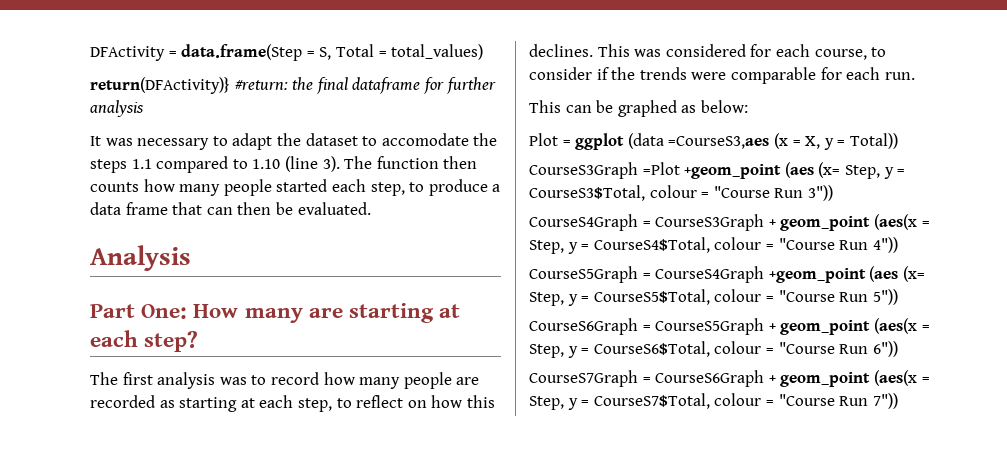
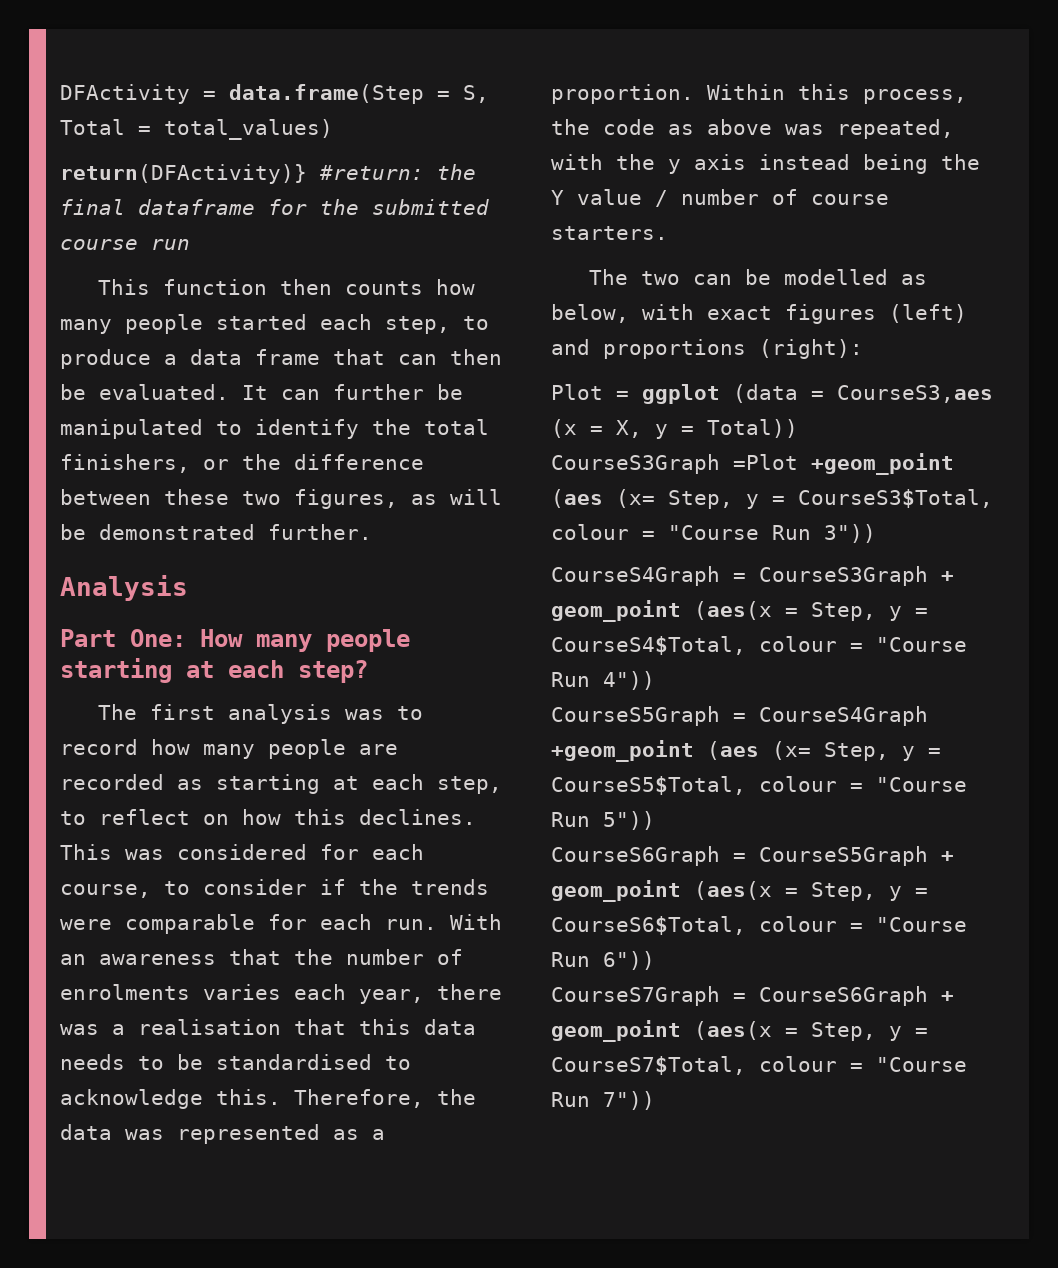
- return(DFActivity)} #return: the final dataframe for further analysis
- It was necessary to adapt the dataset to accomodate the steps 1.1 compared to 1.10 (line 3). The function then counts how many people started each step, to produce a data frame that can then be evaluated.
+ return(DFActivity)} #return: the final dataframe for the submitted course run
+ This function then counts how many people started each step, to produce a data frame that can then be evaluated. It can further be manipulated to identify the total finishers, or the difference between these two figures, as will be demonstrated further.
- Part One: How many are starting at each step?
+ Part One: How many people starting at each step?
- This was considered for each course, to consider if the trends were comparable for each run.
- This can be graphed as below:
+ This was considered for each course, to consider if the trends were comparable for each run. With an awareness that the number of enrolments varies each year, there was a realisation that this data needs to be standardised to acknowledge this. Therefore, the data was represented as a proportion. Within this process, the code as above was repeated, with the y axis instead being the Y value / number of course starters.
+ The two can be modelled as below, with exact figures (left) and proportions (right):
- Plot = ggplot (data =CourseS3,aes (x = X, y = Total))
+ Plot = ggplot (data = CourseS3,aes (x = X, y = Total))

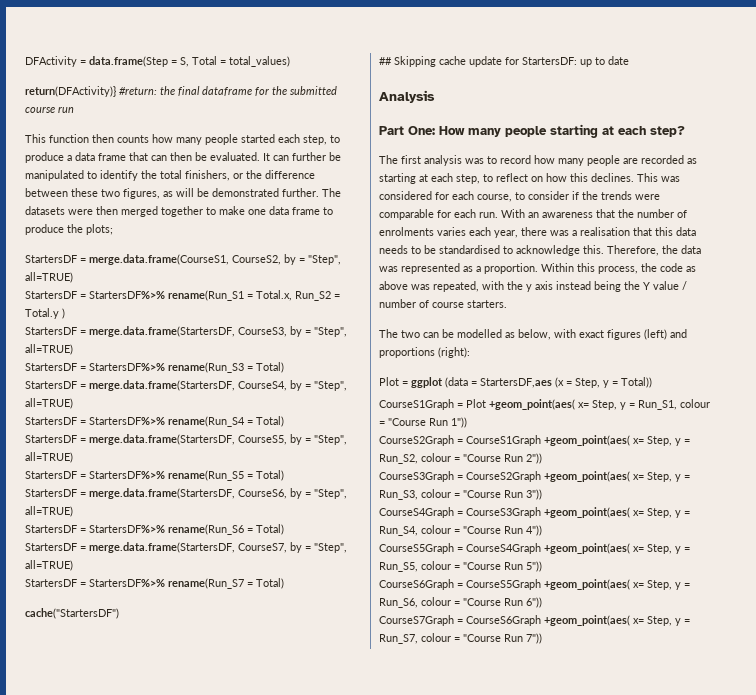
+ The datasets were then merged together to make one data frame to produce the plots;
+ StartersDF = merge.data.frame(CourseS1, CourseS2, by = "Step", all=TRUE)
+ StartersDF = StartersDF%>% rename(Run_S1 = Total.x, Run_S2 = Total.y )
+ StartersDF = merge.data.frame(StartersDF, CourseS3, by = "Step", all=TRUE)
+ StartersDF = StartersDF%>% rename(Run_S3 = Total)
+ StartersDF = merge.data.frame(StartersDF, CourseS4, by = "Step", all=TRUE)
+ StartersDF = StartersDF%>% rename(Run_S4 = Total)
+ StartersDF = merge.data.frame(StartersDF, CourseS5, by = "Step", all=TRUE)
+ StartersDF = StartersDF%>% rename(Run_S5 = Total)
+ StartersDF = merge.data.frame(StartersDF, CourseS6, by = "Step", all=TRUE)
+ StartersDF = StartersDF%>% rename(Run_S6 = Total)
+ StartersDF = merge.data.frame(StartersDF, CourseS7, by = "Step", all=TRUE)
+ StartersDF = StartersDF%>% rename(Run_S7 = Total)
+ cache("StartersDF")
+ ## Skipping cache update for StartersDF: up to date
- Plot = ggplot (data = CourseS3,aes (x = X, y = Total))
+ Plot = ggplot (data = StartersDF,aes (x = Step, y = Total))
- CourseS3Graph =Plot +geom_point (aes (x= Step, y = CourseS3$Total, colour = "Course Run 3"))
+ CourseS1Graph = Plot +geom_point(aes( x= Step, y = Run_S1, colour = "Course Run 1"))
+ CourseS2Graph = CourseS1Graph +geom_point(aes( x= Step, y = Run_S2, colour = "Course Run 2"))
+ CourseS3Graph = CourseS2Graph +geom_point(aes( x= Step, y = Run_S3, colour = "Course Run 3"))
- CourseS4Graph = CourseS3Graph + geom_point (aes(x = Step, y = CourseS4$Total, colour = "Course Run 4"))
+ CourseS4Graph = CourseS3Graph +geom_point(aes( x= Step, y = Run_S4, colour = "Course Run 4"))
- CourseS5Graph = CourseS4Graph +geom_point (aes (x= Step, y = CourseS5$Total, colour = "Course Run 5"))
+ CourseS5Graph = CourseS4Graph +geom_point(aes( x= Step, y = Run_S5, colour = "Course Run 5"))
- CourseS6Graph = CourseS5Graph + geom_point (aes(x = Step, y = CourseS6$Total, colour = "Course Run 6"))
+ CourseS6Graph = CourseS5Graph +geom_point(aes( x= Step, y = Run_S6, colour = "Course Run 6"))
- CourseS7Graph = CourseS6Graph + geom_point (aes(x = Step, y = CourseS7$Total, colour = "Course Run 7"))
+ CourseS7Graph = CourseS6Graph +geom_point(aes( x= Step, y = Run_S7, colour = "Course Run 7"))

